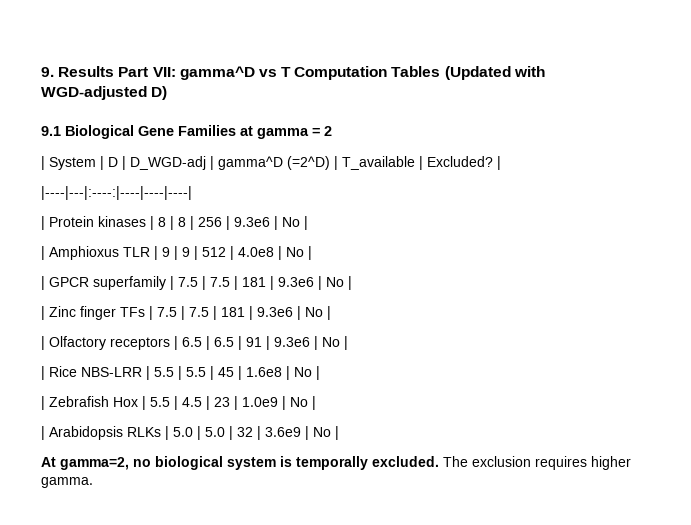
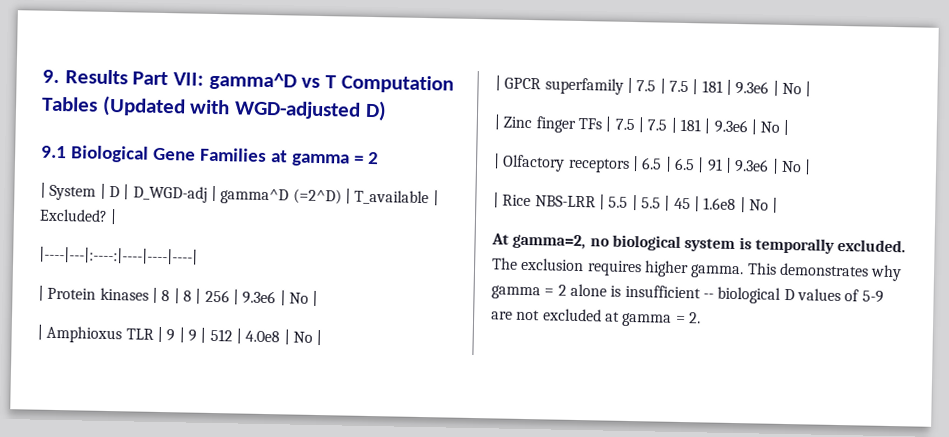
- | Zebrafish Hox | 5.5 | 4.5 | 23 | 1.0e9 | No |
- | Arabidopsis RLKs | 5.0 | 5.0 | 32 | 3.6e9 | No |
+ This demonstrates why gamma = 2 alone is insufficient -- biological D values of 5-9 are not excluded at gamma = 2.

